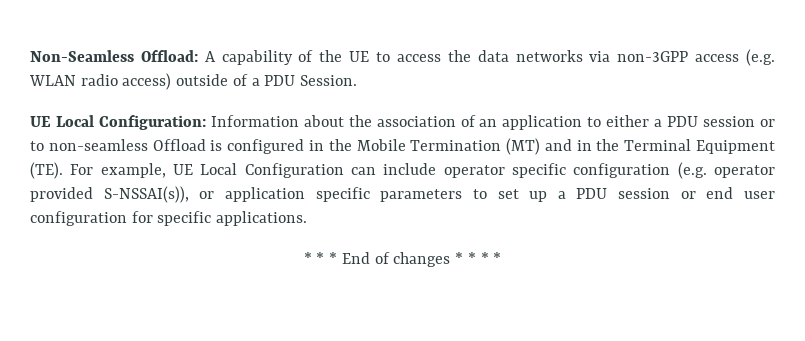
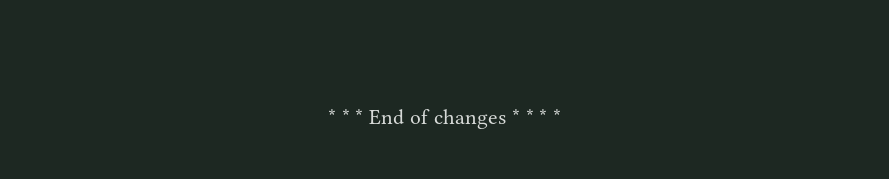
- Non-Seamless Offload: A capability of the UE to access the data networks via non-3GPP access (e.g. WLAN radio access) outside of a PDU Session.
- UE Local Configuration: Information about the association of an application to either a PDU session or to non-seamless Offload is configured in the Mobile Termination (MT) and in the Terminal Equipment (TE). For example, UE Local Configuration can include operator specific configuration (e.g. operator provided S-NSSAI(s)), or application specific parameters to set up a PDU session or end user configuration for specific applications.

